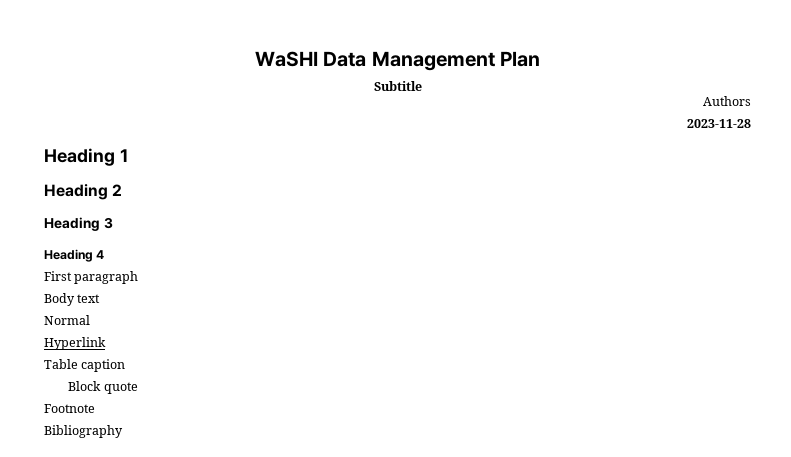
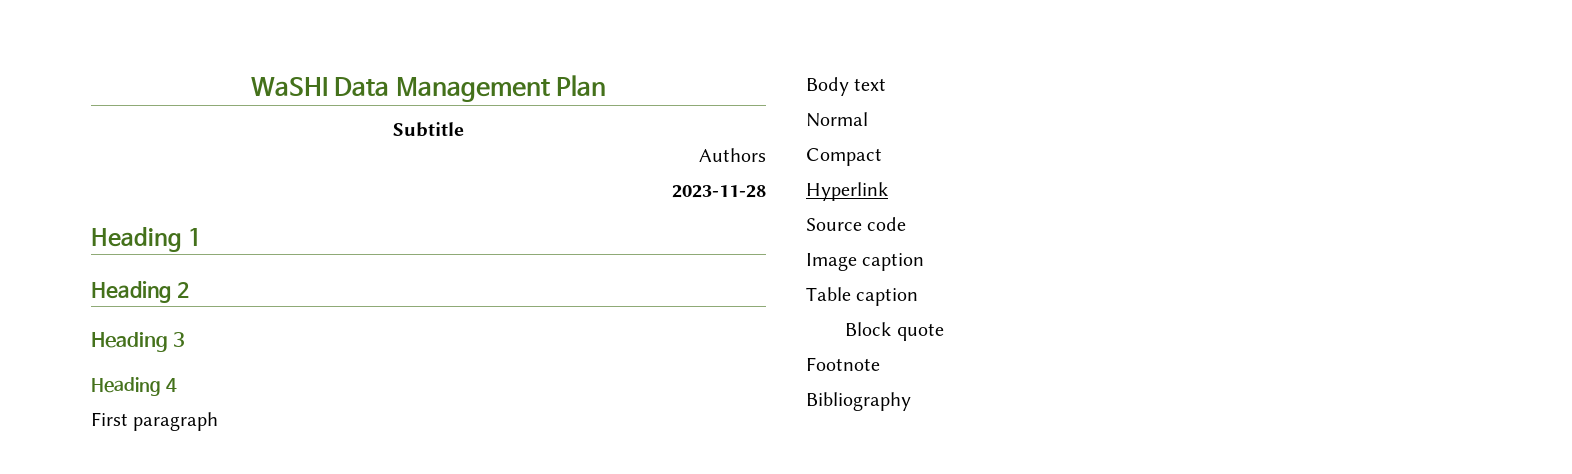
+ Compact
+ Source code
+ Image caption

